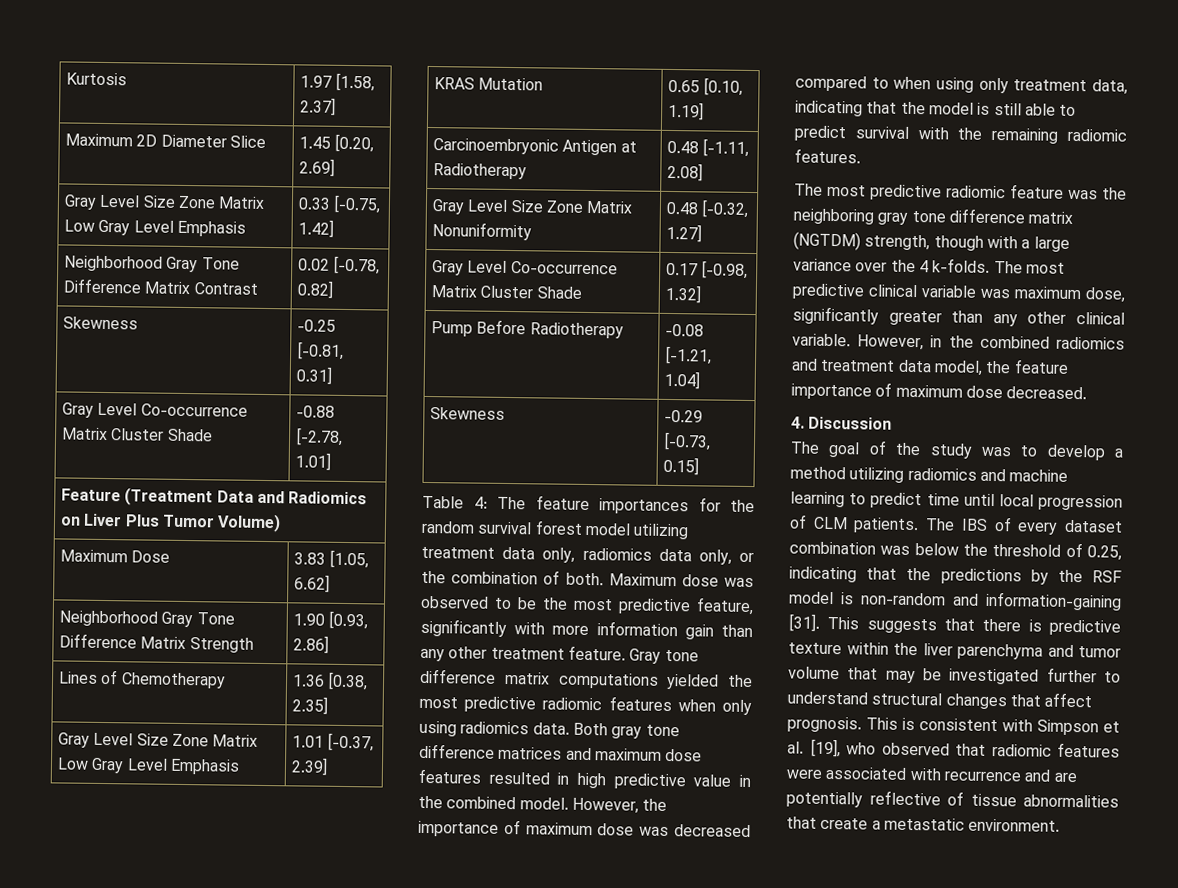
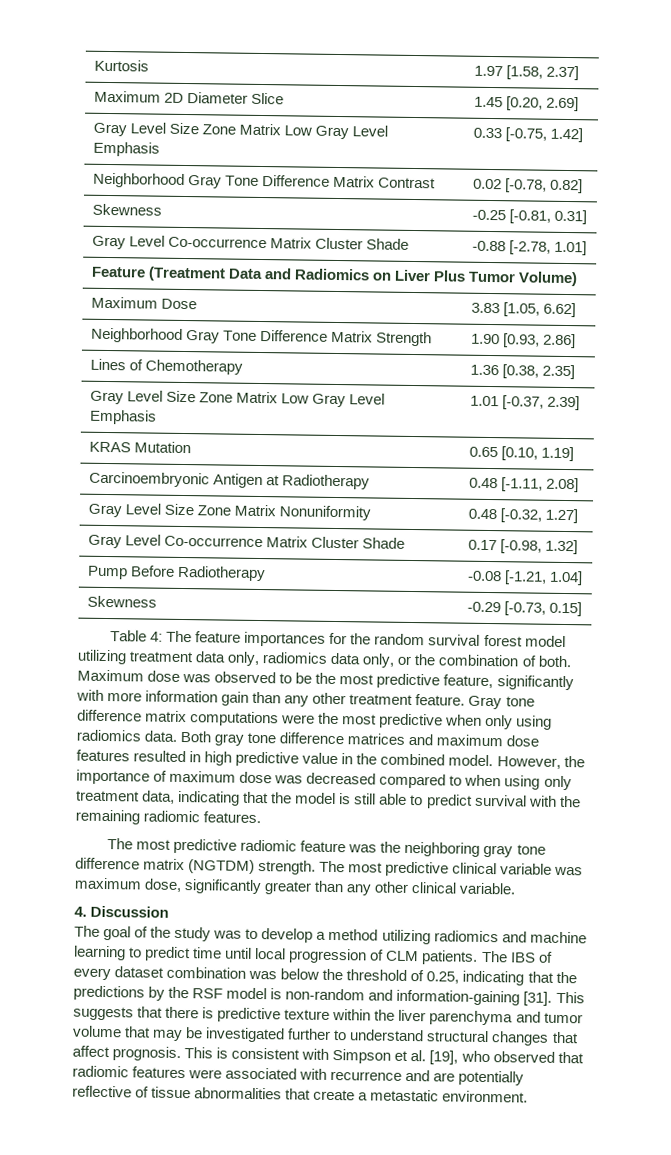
- Gray tone difference matrix computations yielded the most predictive radiomic features when only using radiomics data.
+ Gray tone difference matrix computations were the most predictive when only using radiomics data.
- The most predictive radiomic feature was the neighboring gray tone difference matrix (NGTDM) strength, though with a large variance over the 4 k-folds.
+ The most predictive radiomic feature was the neighboring gray tone difference matrix (NGTDM) strength.
- However, in the combined radiomics and treatment data model, the feature importance of maximum dose decreased.

